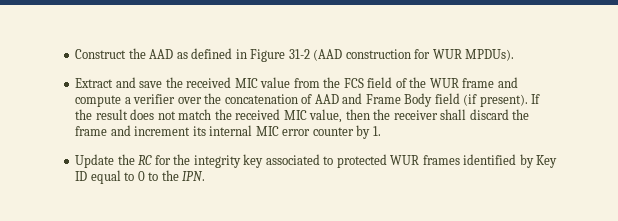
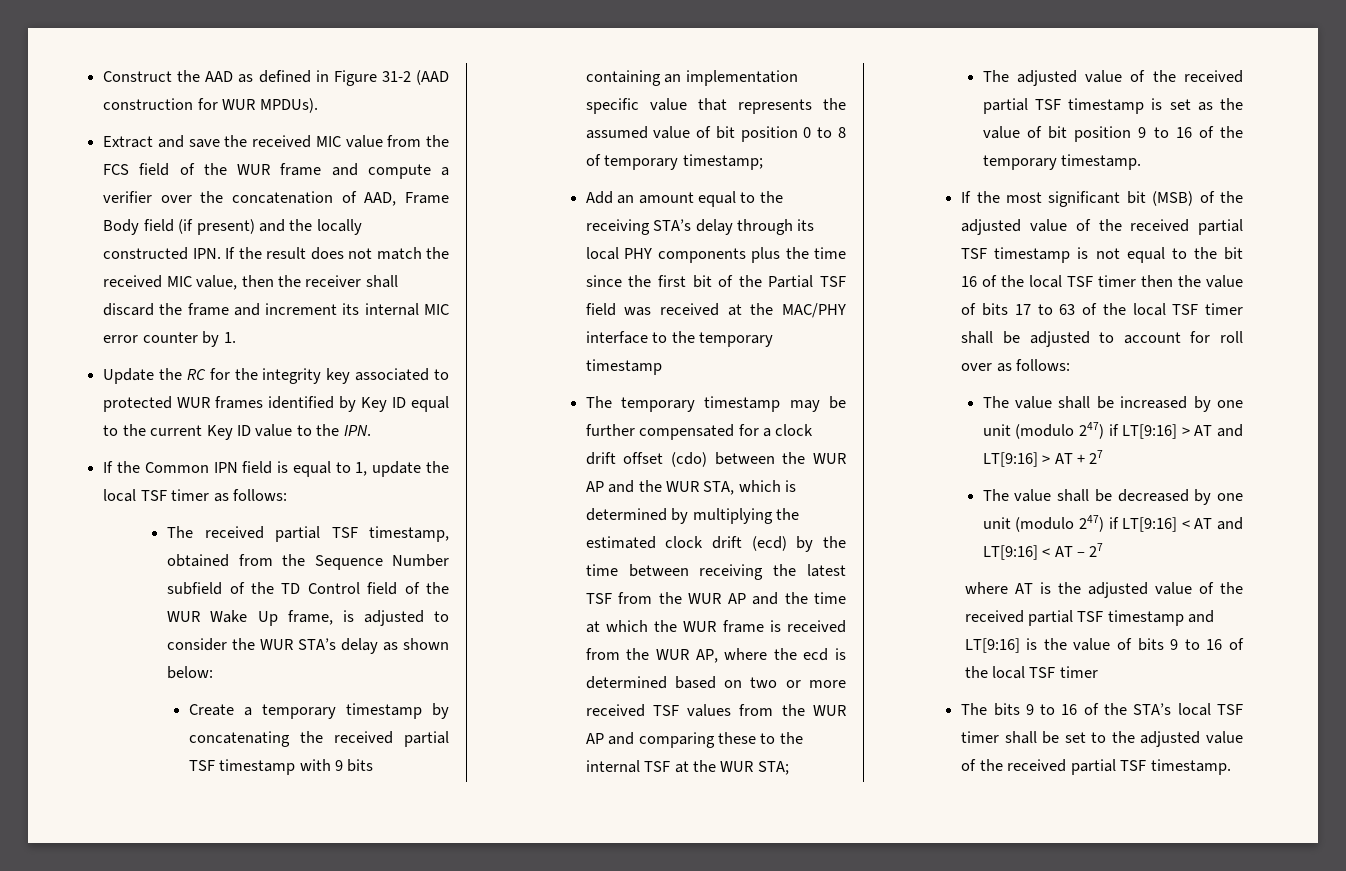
- Extract and save the received MIC value from the FCS field of the WUR frame and compute a verifier over the concatenation of AAD and Frame Body field (if present). If the result does not match the received MIC value, then the receiver shall discard the frame and increment its internal MIC error counter by 1.
+ Extract and save the received MIC value from the FCS field of the WUR frame and compute a verifier over the concatenation of AAD, Frame Body field (if present) and the locally constructed IPN. If the result does not match the received MIC value, then the receiver shall discard the frame and increment its internal MIC error counter by 1.
- Update the RC for the integrity key associated to protected WUR frames identified by Key ID equal to 0 to the IPN.
+ Update the RC for the integrity key associated to protected WUR frames identified by Key ID equal to the current Key ID value to the IPN.
+ If the Common IPN field is equal to 1, update the local TSF timer as follows:
+ The received partial TSF timestamp, obtained from the Sequence Number subfield of the TD Control field of the WUR Wake Up frame, is adjusted to consider the WUR STA’s delay as shown below:
+ Create a temporary timestamp by concatenating the received partial TSF timestamp with 9 bits containing an implementation specific value that represents the assumed value of bit position 0 to 8 of temporary timestamp;
+ Add an amount equal to the receiving STA’s delay through its local PHY components plus the time since the first bit of the Partial TSF field was received at the MAC/PHY interface to the temporary timestamp
+ The temporary timestamp may be further compensated for a clock drift offset (cdo) between the WUR AP and the WUR STA, which is determined by multiplying the estimated clock drift (ecd) by the time between receiving the latest TSF from the WUR AP and the time at which the WUR frame is received from the WUR AP, where the ecd is determined based on two or more received TSF values from the WUR AP and comparing these to the internal TSF at the WUR STA;
+ The adjusted value of the received partial TSF timestamp is set as the value of bit position 9 to 16 of the temporary timestamp.
+ If the most significant bit (MSB) of the adjusted value of the received partial TSF timestamp is not equal to the bit 16 of the local TSF timer then the value of bits 17 to 63 of the local TSF timer shall be adjusted to account for roll over as follows:
+ The value shall be increased by one unit (modulo 247) if LT[9:16] > AT and LT[9:16] > AT + 27
+ The value shall be decreased by one unit (modulo 247) if LT[9:16] < AT and LT[9:16] < AT – 27
+ where AT is the adjusted value of the received partial TSF timestamp and LT[9:16] is the value of bits 9 to 16 of the local TSF timer
+ The bits 9 to 16 of the STA’s local TSF timer shall be set to the adjusted value of the received partial TSF timestamp.

